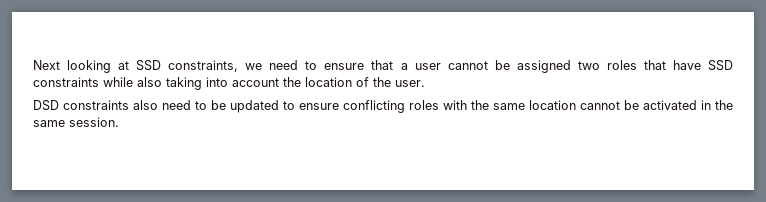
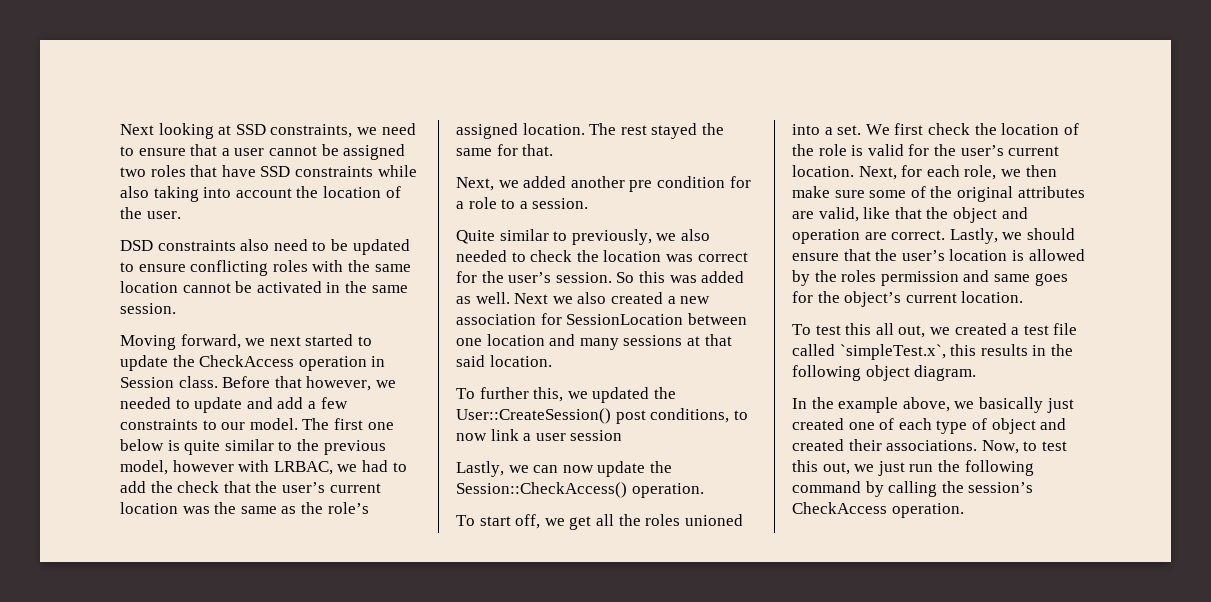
+ Moving forward, we next started to update the CheckAccess operation in Session class. Before that however, we needed to update and add a few constraints to our model. The first one below is quite similar to the previous model, however with LRBAC, we had to add the check that the user’s current location was the same as the role’s assigned location. The rest stayed the same for that.
+ Next, we added another pre condition for a role to a session.
+ Quite similar to previously, we also needed to check the location was correct for the user’s session. So this was added as well. Next we also created a new association for SessionLocation between one location and many sessions at that said location.
+ To further this, we updated the User::CreateSession() post conditions, to now link a user session
+ Lastly, we can now update the Session::CheckAccess() operation.
+ To start off, we get all the roles unioned into a set. We first check the location of the role is valid for the user’s current location. Next, for each role, we then make sure some of the original attributes are valid, like that the object and operation are correct. Lastly, we should ensure that the user’s location is allowed by the roles permission and same goes for the object’s current location.
+ To test this all out, we created a test file called `simpleTest.x`, this results in the following object diagram.
+ In the example above, we basically just created one of each type of object and created their associations. Now, to test this out, we just run the following command by calling the session’s CheckAccess operation.

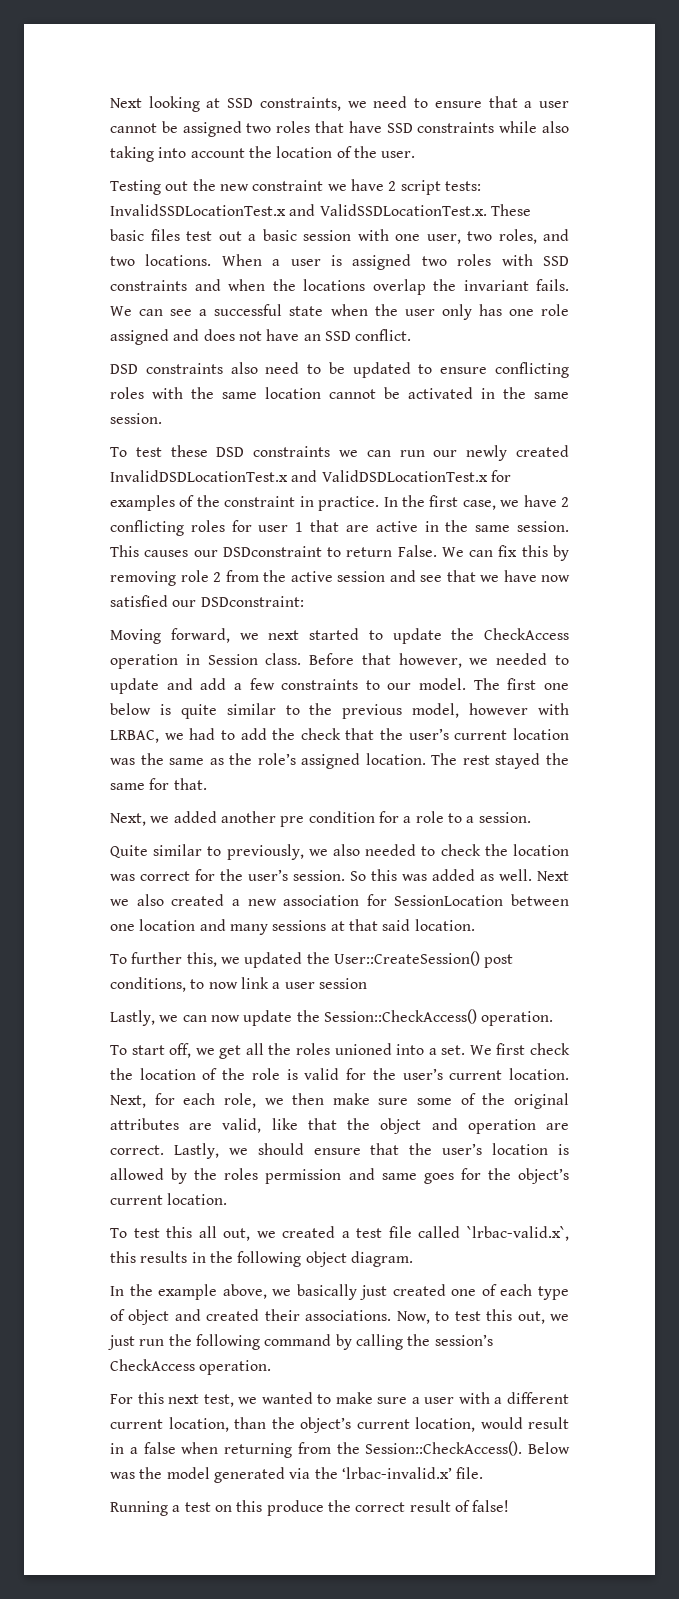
+ Testing out the new constraint we have 2 script tests: InvalidSSDLocationTest.x and ValidSSDLocationTest.x. These basic files test out a basic session with one user, two roles, and two locations. When a user is assigned two roles with SSD constraints and when the locations overlap the invariant fails. We can see a successful state when the user only has one role assigned and does not have an SSD conflict.
+ To test these DSD constraints we can run our newly created InvalidDSDLocationTest.x and ValidDSDLocationTest.x for examples of the constraint in practice. In the first case, we have 2 conflicting roles for user 1 that are active in the same session. This causes our DSDconstraint to return False. We can fix this by removing role 2 from the active session and see that we have now satisfied our DSDconstraint:
- To test this all out, we created a test file called `simpleTest.x`, this results in the following object diagram.
+ To test this all out, we created a test file called `lrbac-valid.x`, this results in the following object diagram.
+ For this next test, we wanted to make sure a user with a different current location, than the object’s current location, would result in a false when returning from the Session::CheckAccess(). Below was the model generated via the ‘lrbac-invalid.x’ file.
+ Running a test on this produce the correct result of false!

